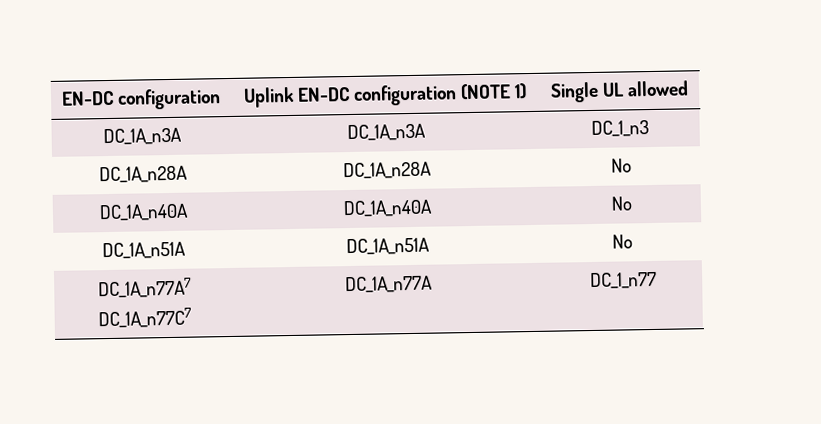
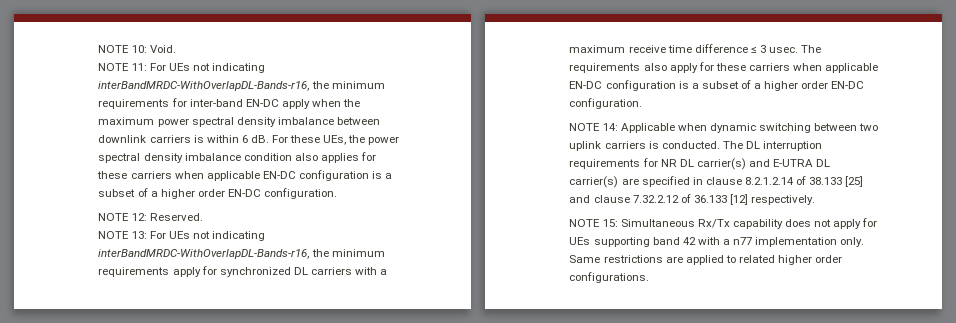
- EN-DC configuration | Uplink EN-DC configuration (NOTE 1) | Single UL allowed
- DC_1A_n3A | DC_1A_n3A | DC_1_n3
- DC_1A_n28A | DC_1A_n28A | No
- DC_1A_n40A | DC_1A_n40A | No
- DC_1A_n51A | DC_1A_n51A | No
- DC_1A_n77A7
- DC_1A_n77C7 | DC_1A_n77A | DC_1_n77
+ NOTE 10: Void.
+ NOTE 11: For UEs not indicating interBandMRDC-WithOverlapDL-Bands-r16, the minimum requirements for inter-band EN-DC apply when the maximum power spectral density imbalance between downlink carriers is within 6 dB. For these UEs, the power spectral density imbalance condition also applies for these carriers when applicable EN-DC configuration is a subset of a higher order EN-DC configuration.
+ NOTE 12: Reserved.
+ NOTE 13: For UEs not indicating interBandMRDC-WithOverlapDL-Bands-r16, the minimum requirements apply for synchronized DL carriers with a maximum receive time difference ≤ 3 usec. The requirements also apply for these carriers when applicable EN-DC configuration is a subset of a higher order EN-DC configuration.
+ NOTE 14: Applicable when dynamic switching between two uplink carriers is conducted. The DL interruption requirements for NR DL carrier(s) and E-UTRA DL carrier(s) are specified in clause 8.2.1.2.14 of 38.133 [25] and clause 7.32.2.12 of 36.133 [12] respectively.
+ NOTE 15: Simultaneous Rx/Tx capability does not apply for UEs supporting band 42 with a n77 implementation only. Same restrictions are applied to related higher order configurations.

